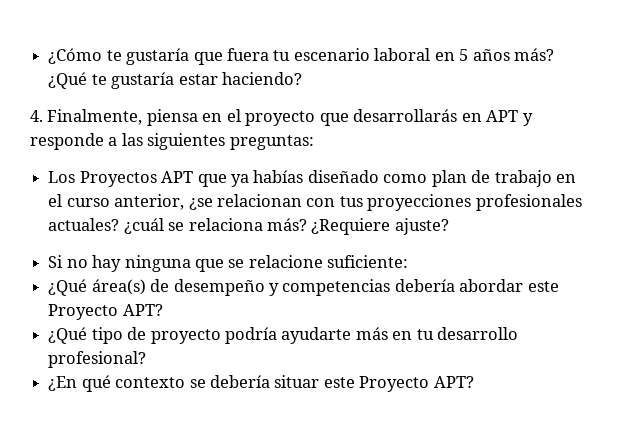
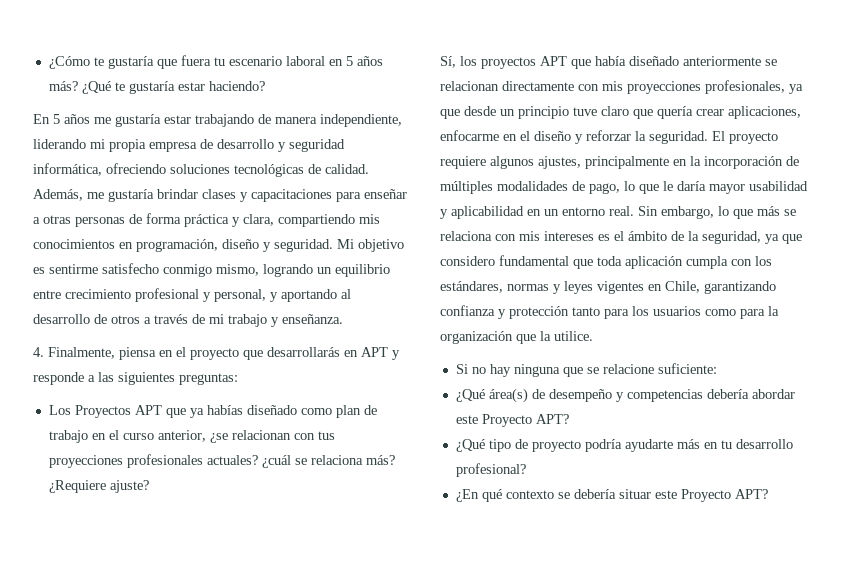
+ En 5 años me gustaría estar trabajando de manera independiente, liderando mi propia empresa de desarrollo y seguridad informática, ofreciendo soluciones tecnológicas de calidad. Además, me gustaría brindar clases y capacitaciones para enseñar a otras personas de forma práctica y clara, compartiendo mis conocimientos en programación, diseño y seguridad. Mi objetivo es sentirme satisfecho conmigo mismo, logrando un equilibrio entre crecimiento profesional y personal, y aportando al desarrollo de otros a través de mi trabajo y enseñanza.
+ Sí, los proyectos APT que había diseñado anteriormente se relacionan directamente con mis proyecciones profesionales, ya que desde un principio tuve claro que quería crear aplicaciones, enfocarme en el diseño y reforzar la seguridad. El proyecto requiere algunos ajustes, principalmente en la incorporación de múltiples modalidades de pago, lo que le daría mayor usabilidad y aplicabilidad en un entorno real. Sin embargo, lo que más se relaciona con mis intereses es el ámbito de la seguridad, ya que considero fundamental que toda aplicación cumpla con los estándares, normas y leyes vigentes en Chile, garantizando confianza y protección tanto para los usuarios como para la organización que la utilice.

